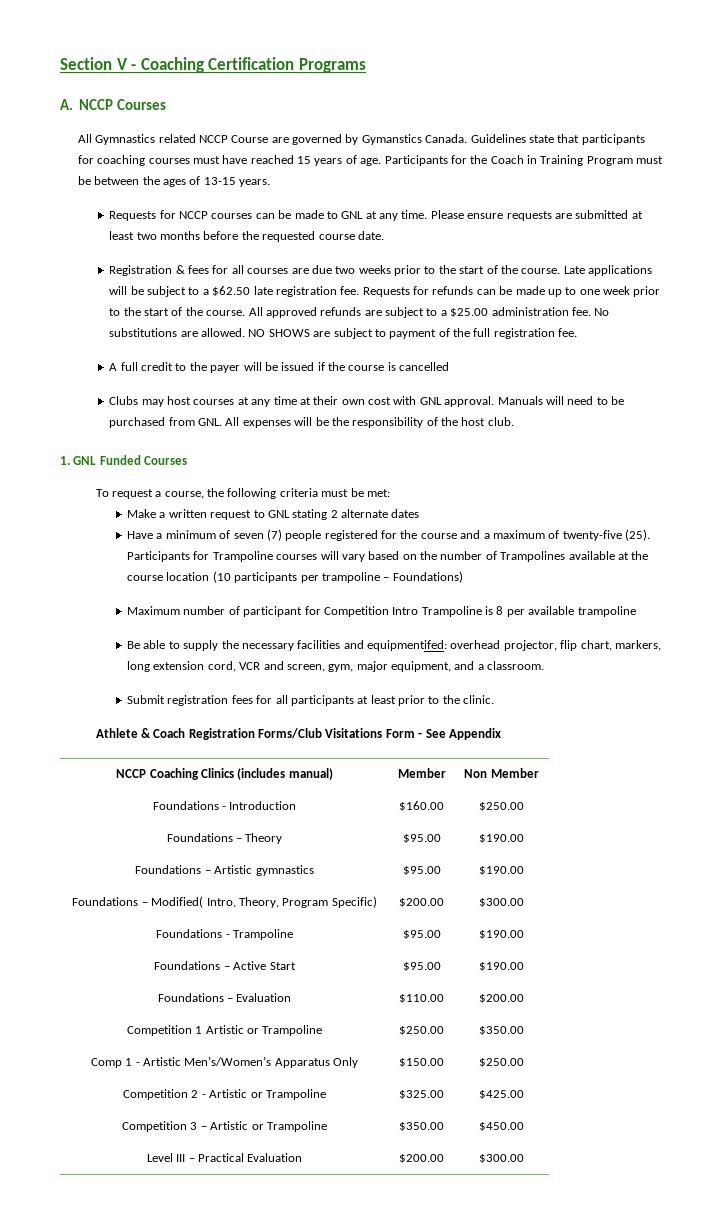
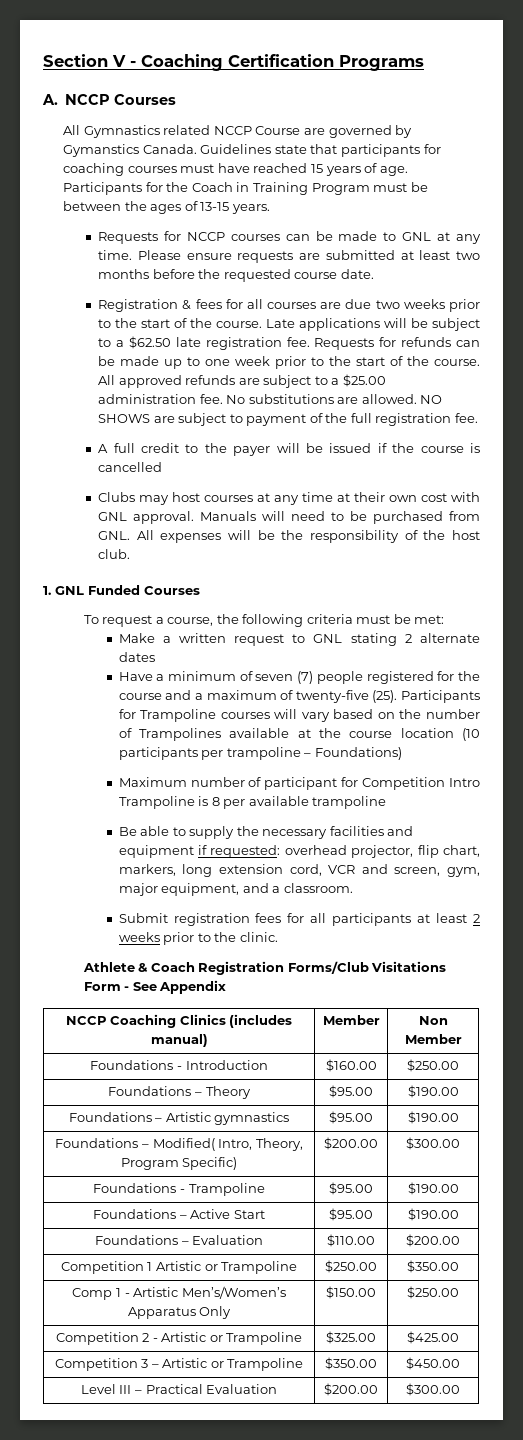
- Be able to supply the necessary facilities and equipmentifed: overhead projector, flip chart, markers, long extension cord, VCR and screen, gym, major equipment, and a classroom.
+ Be able to supply the necessary facilities and equipment if requested: overhead projector, flip chart, markers, long extension cord, VCR and screen, gym, major equipment, and a classroom.
- Submit registration fees for all participants at least prior to the clinic.
+ Submit registration fees for all participants at least 2 weeks prior to the clinic.

